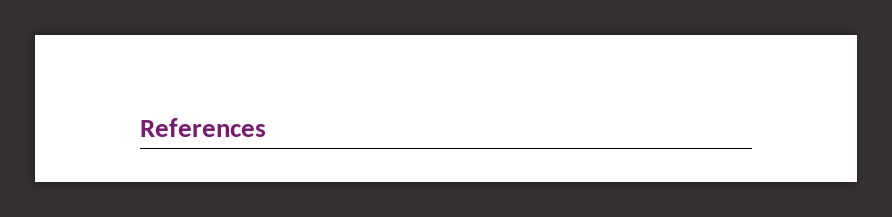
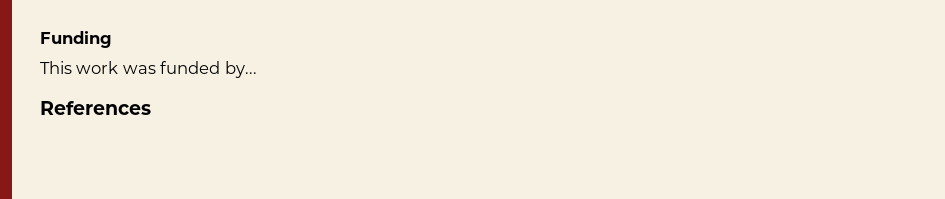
+ Funding
+ This work was funded by...

